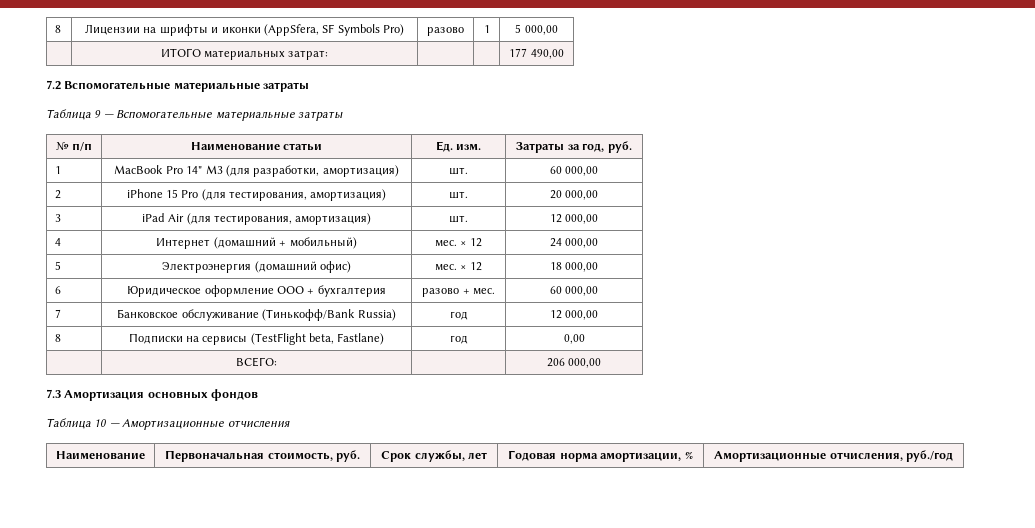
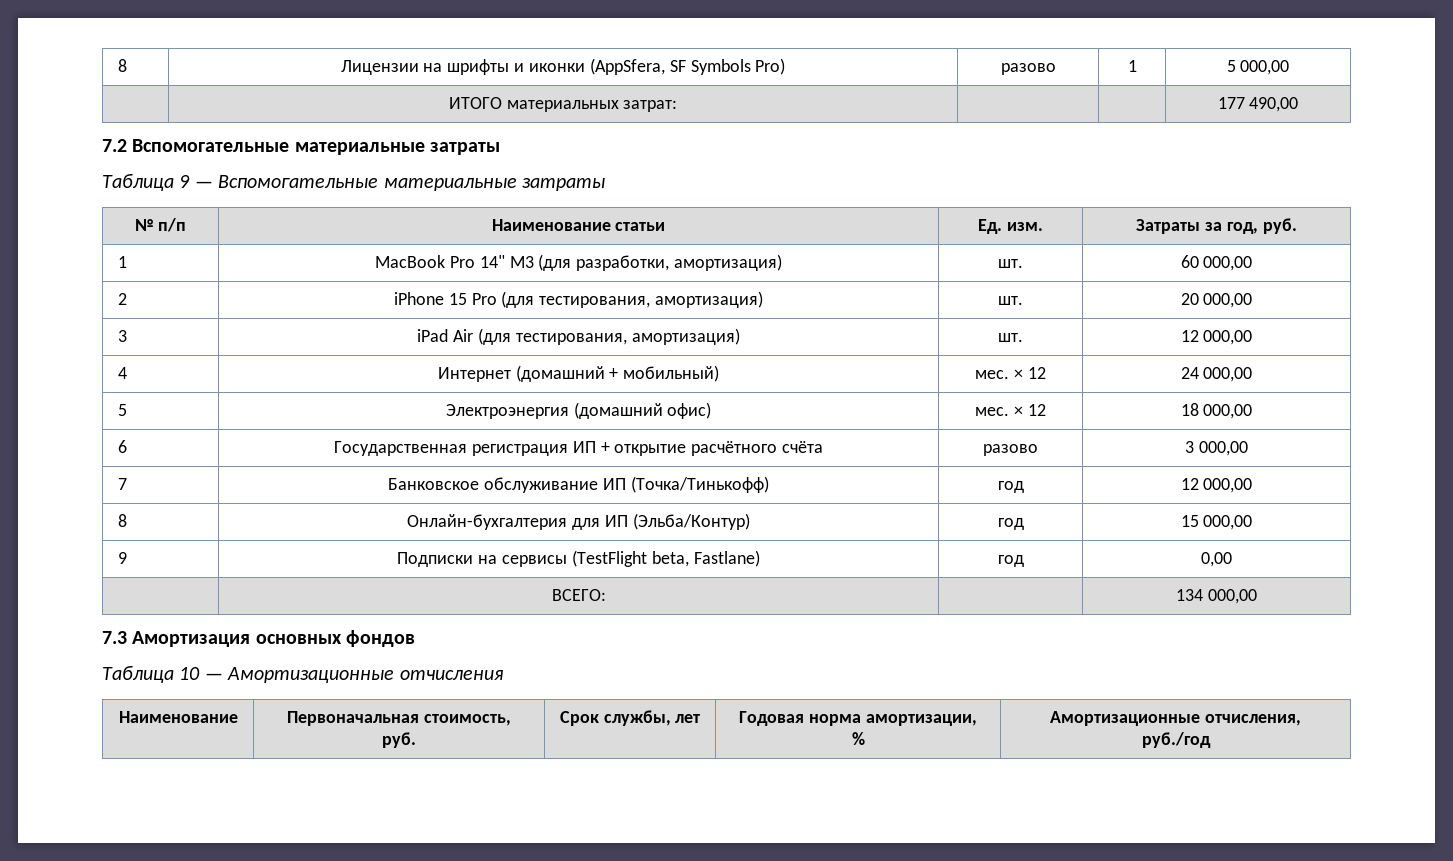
- 6 | Юридическое оформление ООО + бухгалтерия | разово + мес. | 60 000,00
+ 6 | Государственная регистрация ИП + открытие расчётного счёта | разово | 3 000,00
- 7 | Банковское обслуживание (Тинькофф/Bank Russia) | год | 12 000,00
+ 7 | Банковское обслуживание ИП (Точка/Тинькофф) | год | 12 000,00
- 8 | Подписки на сервисы (TestFlight beta, Fastlane) | год | 0,00
+ 8 | Онлайн-бухгалтерия для ИП (Эльба/Контур) | год | 15 000,00
+ 9 | Подписки на сервисы (TestFlight beta, Fastlane) | год | 0,00
- | ВСЕГО: | | 206 000,00
+ | ВСЕГО: | | 134 000,00

